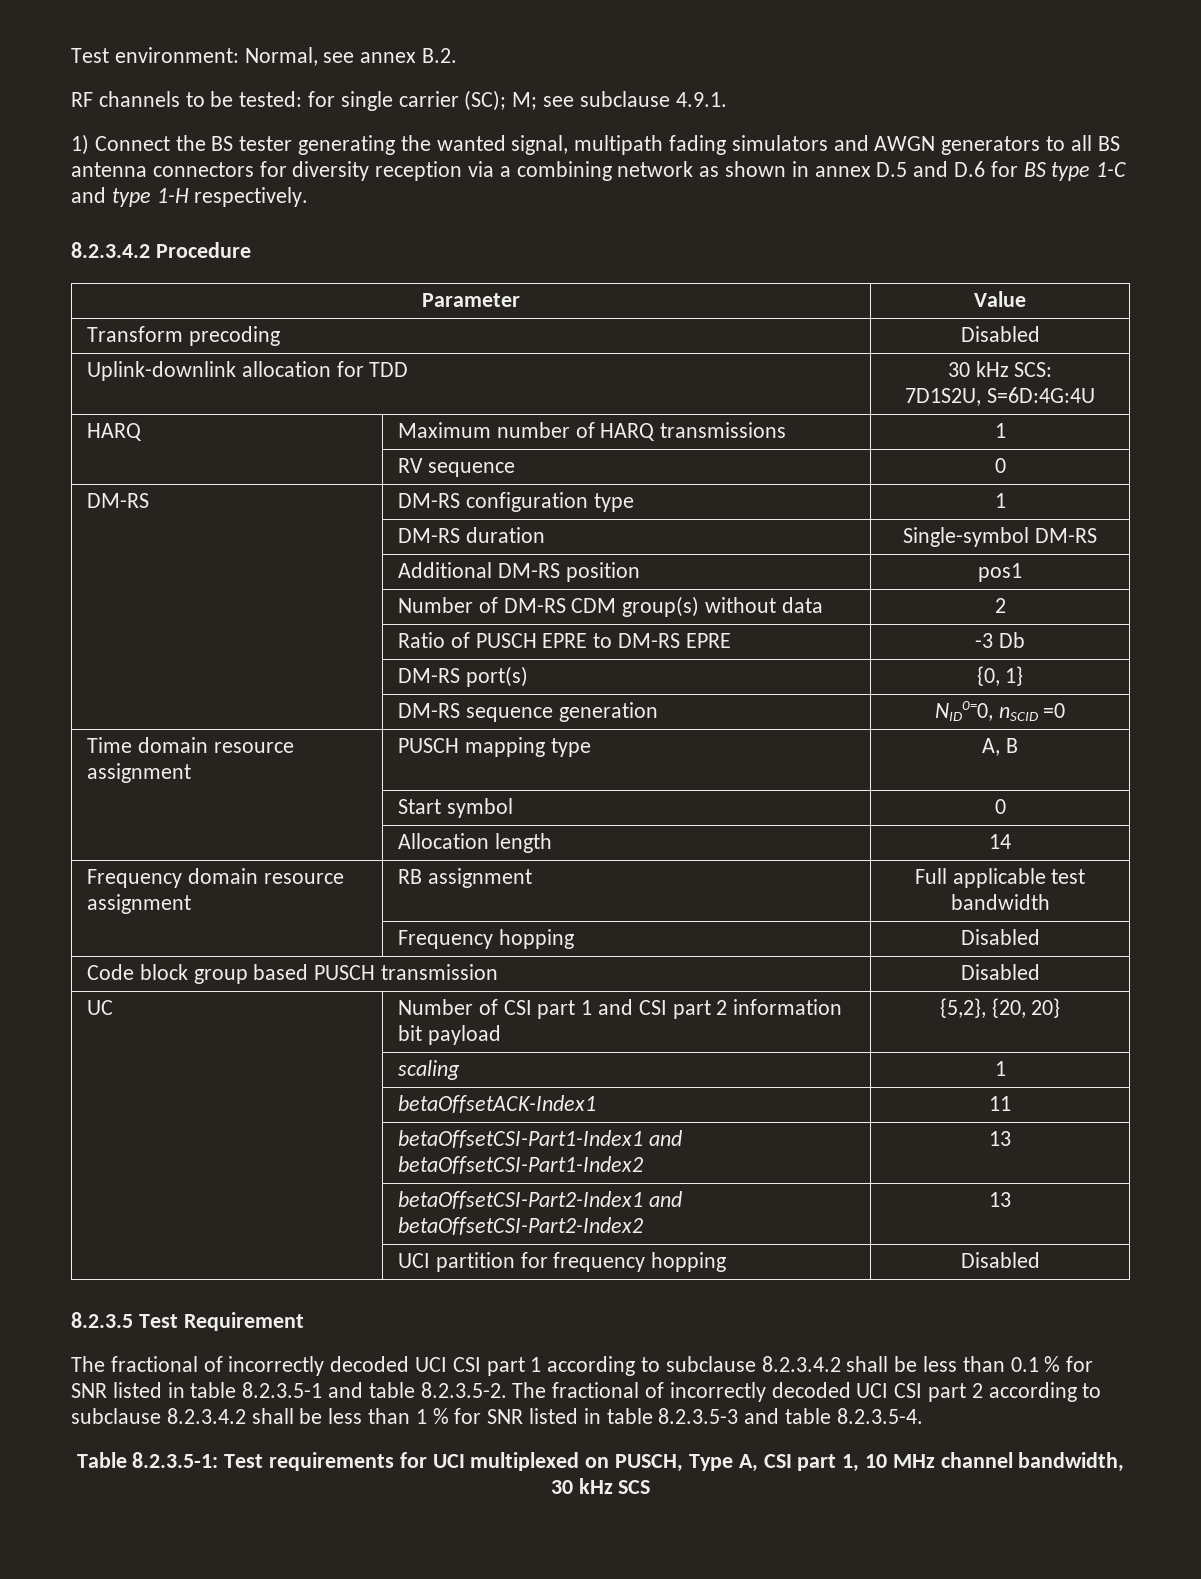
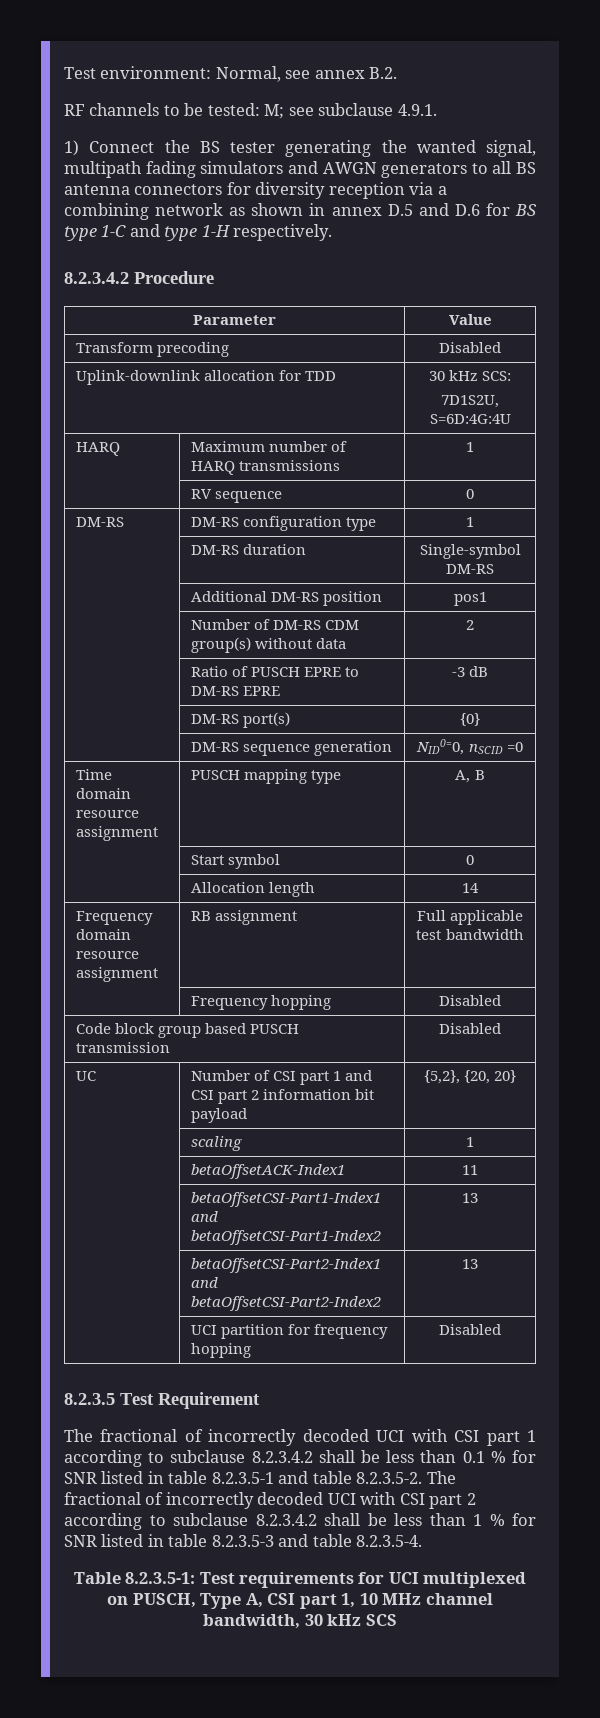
- RF channels to be tested: for single carrier (SC); M; see subclause 4.9.1.
+ RF channels to be tested: M; see subclause 4.9.1.
- | Ratio of PUSCH EPRE to DM-RS EPRE | -3 Db
+ | Ratio of PUSCH EPRE to DM-RS EPRE | -3 dB
- | DM-RS port(s) | {0, 1}
+ | DM-RS port(s) | {0}
- The fractional of incorrectly decoded UCI CSI part 1 according to subclause 8.2.3.4.2 shall be less than 0.1 % for SNR listed in table 8.2.3.5-1 and table 8.2.3.5-2. The fractional of incorrectly decoded UCI CSI part 2 according to subclause 8.2.3.4.2 shall be less than 1 % for SNR listed in table 8.2.3.5-3 and table 8.2.3.5-4.
+ The fractional of incorrectly decoded UCI with CSI part 1 according to subclause 8.2.3.4.2 shall be less than 0.1 % for SNR listed in table 8.2.3.5-1 and table 8.2.3.5-2. The fractional of incorrectly decoded UCI with CSI part 2 according to subclause 8.2.3.4.2 shall be less than 1 % for SNR listed in table 8.2.3.5-3 and table 8.2.3.5-4.

